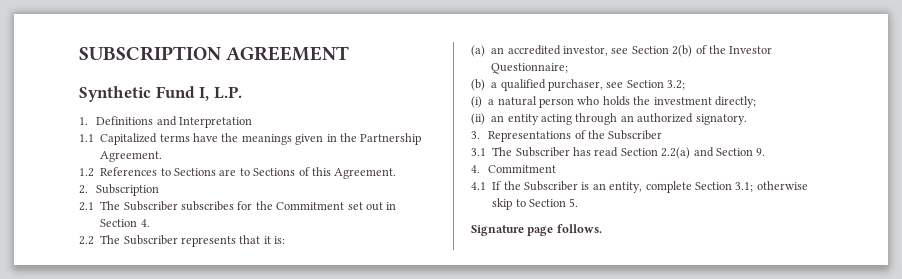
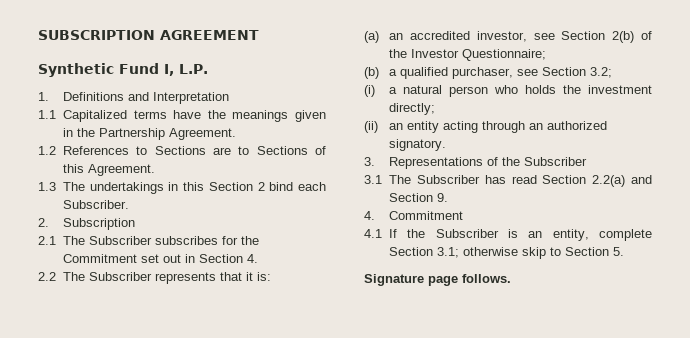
+ 1.3 The undertakings in this Section 2 bind each Subscriber.

